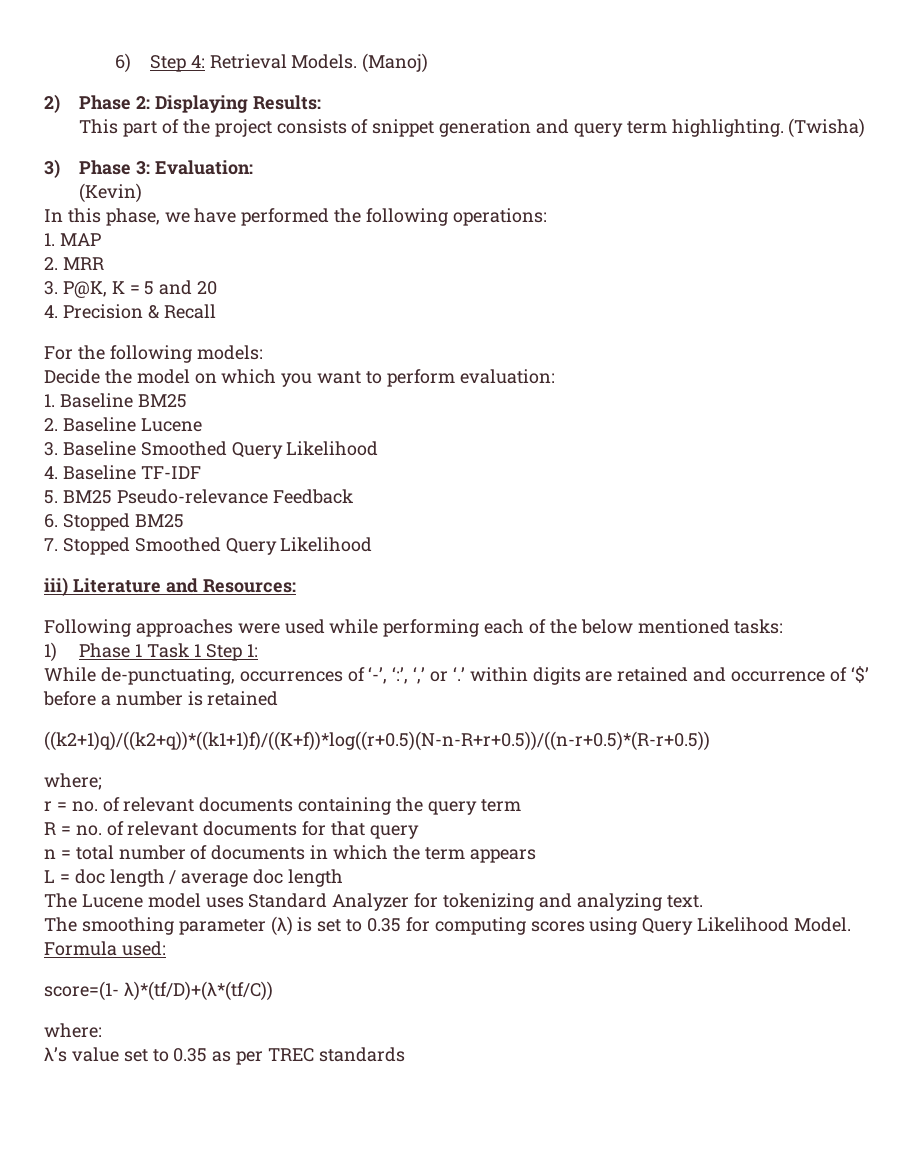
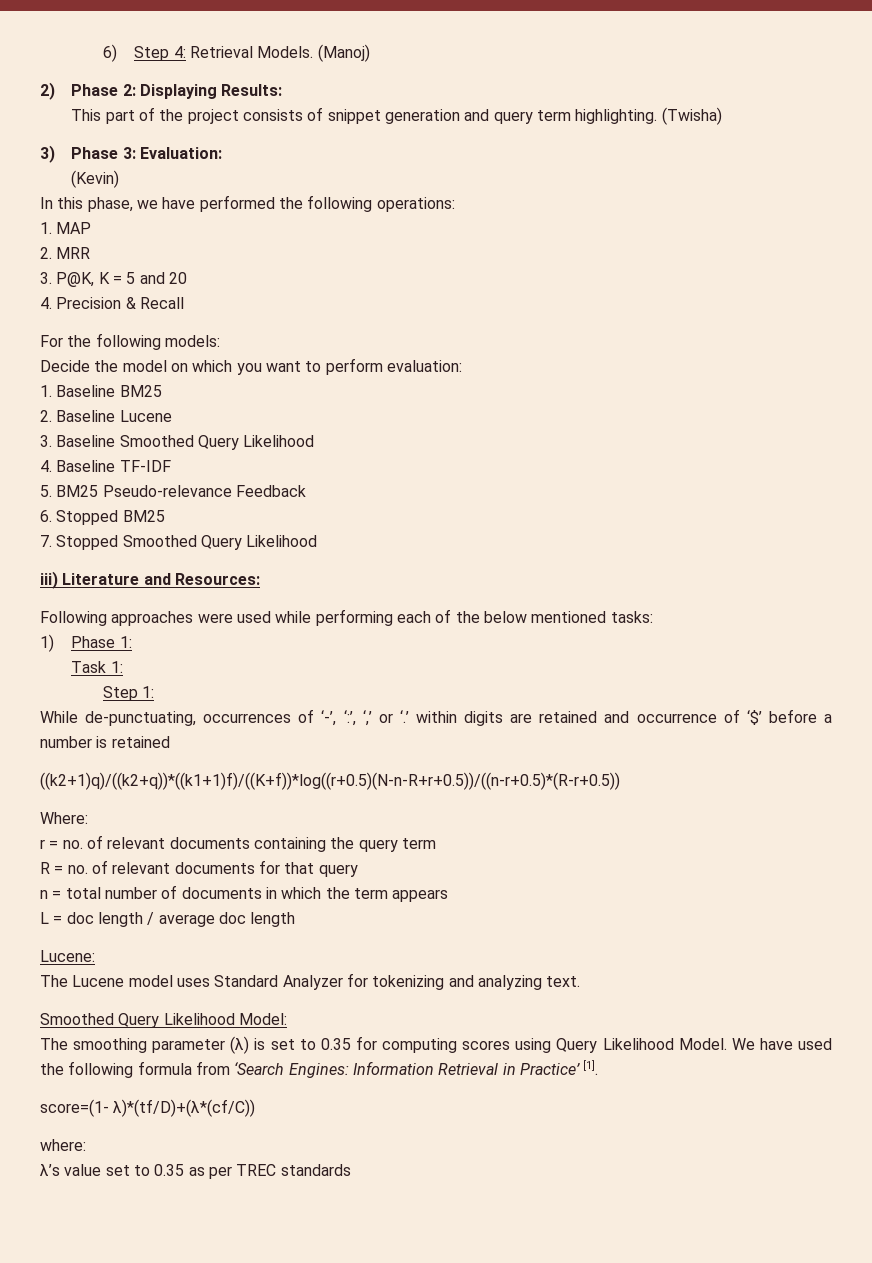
- 1) Phase 1 Task 1 Step 1:
+ 1) Phase 1:
+ Task 1:
+ Step 1:
- where;
+ Where:
+ Lucene:
+ Smoothed Query Likelihood Model:
- Formula used:
+ We have used the following formula from ‘Search Engines: Information Retrieval in Practice’ [1].
- score=(1- λ)*(tf/D)+(λ*(tf/C))
+ score=(1- λ)*(tf/D)+(λ*(cf/C))

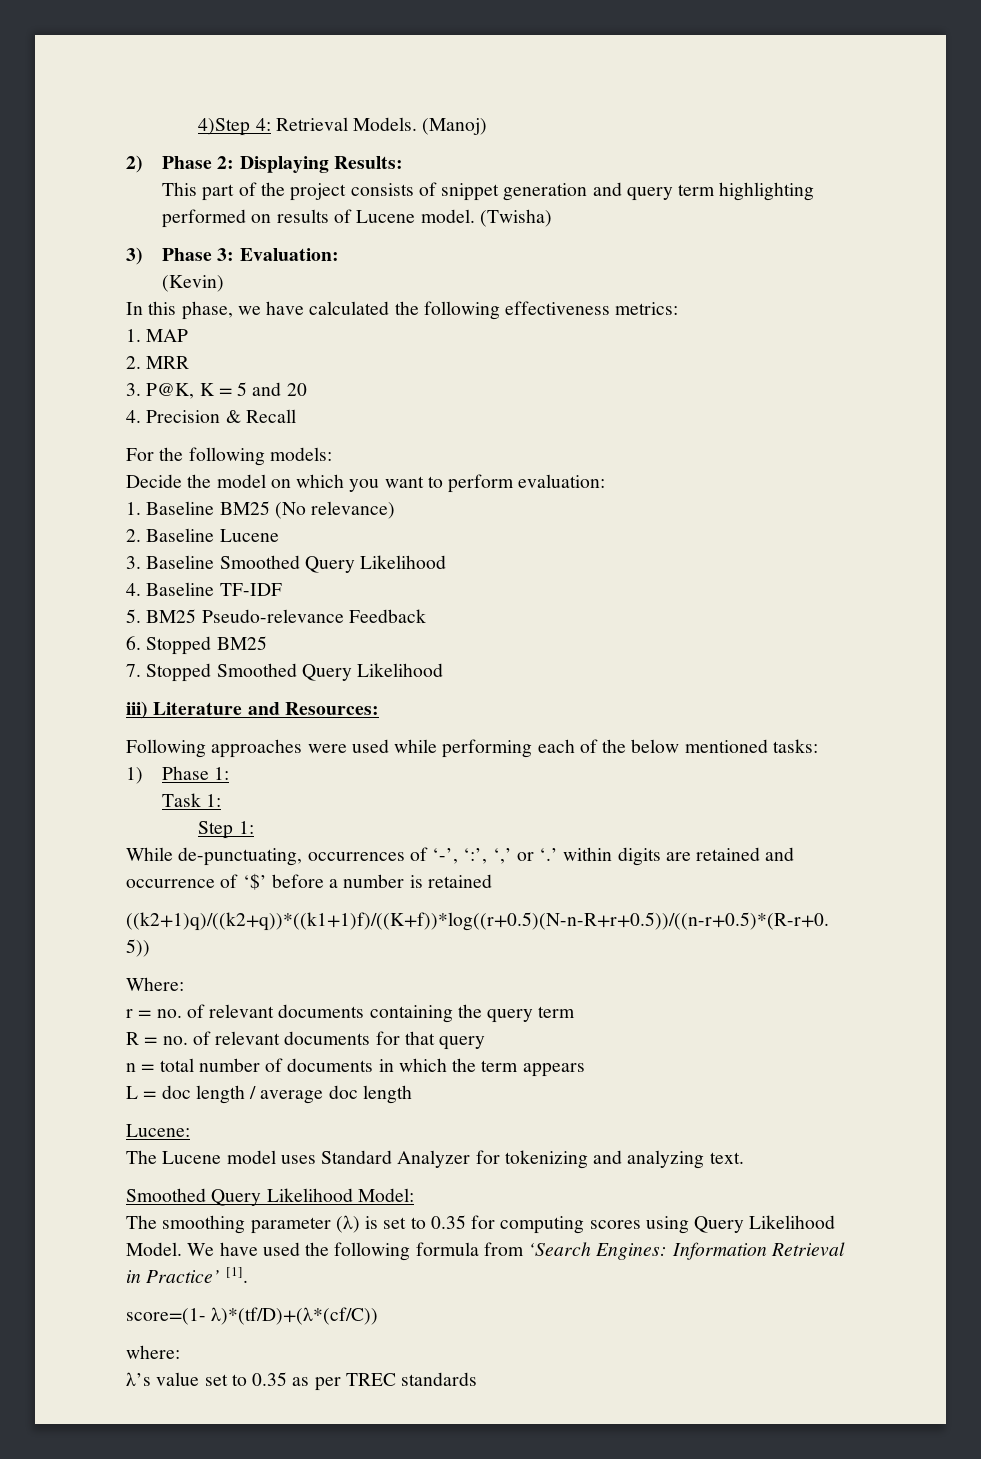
- 6) Step 4: Retrieval Models.
+ 4)Step 4: Retrieval Models.
- This part of the project consists of snippet generation and query term highlighting.
+ This part of the project consists of snippet generation and query term highlighting performed on results of Lucene model.
- In this phase, we have performed the following operations:
+ In this phase, we have calculated the following effectiveness metrics:
- 1. Baseline BM25
+ 1. Baseline BM25 (No relevance)

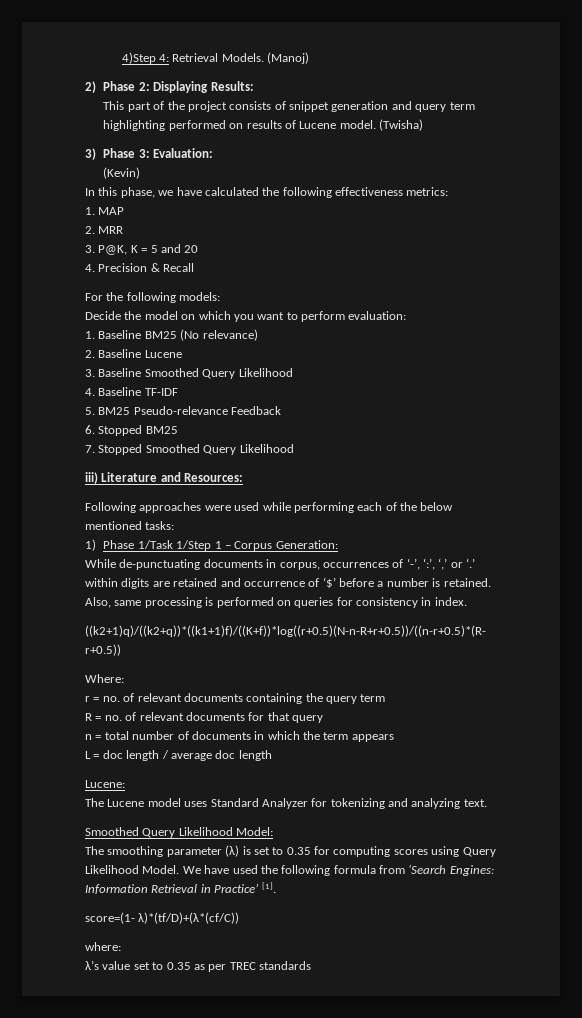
- 1) Phase 1:
- Task 1:
- Step 1:
- While de-punctuating, occurrences of ‘-’, ‘:’, ‘,’ or ‘.’ within digits are retained and occurrence of ‘$’ before a number is retained
+ 1) Phase 1/Task 1/Step 1 – Corpus Generation:
+ While de-punctuating documents in corpus, occurrences of ‘-’, ‘:’, ‘,’ or ‘.’ within digits are retained and occurrence of ‘$’ before a number is retained. Also, same processing is performed on queries for consistency in index.

